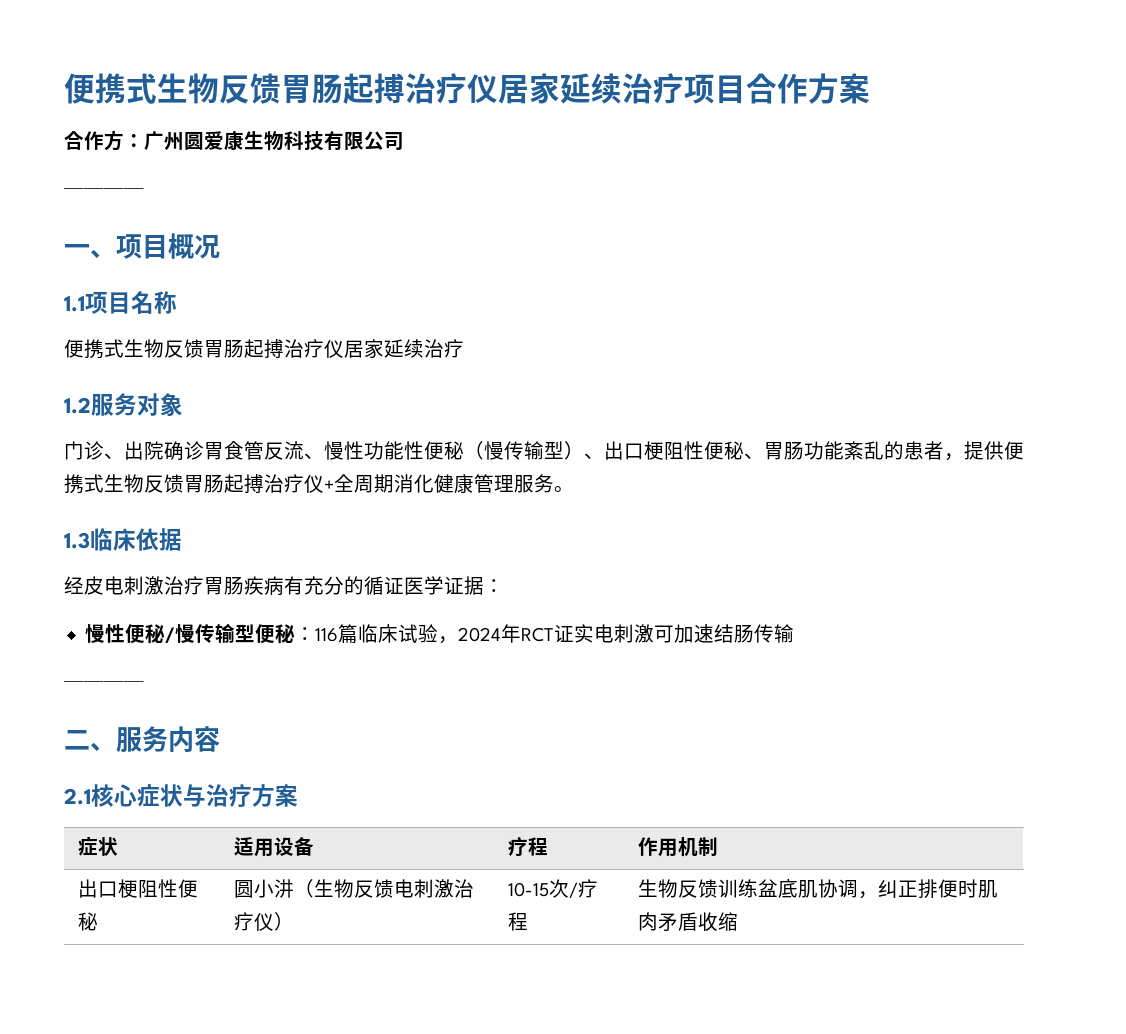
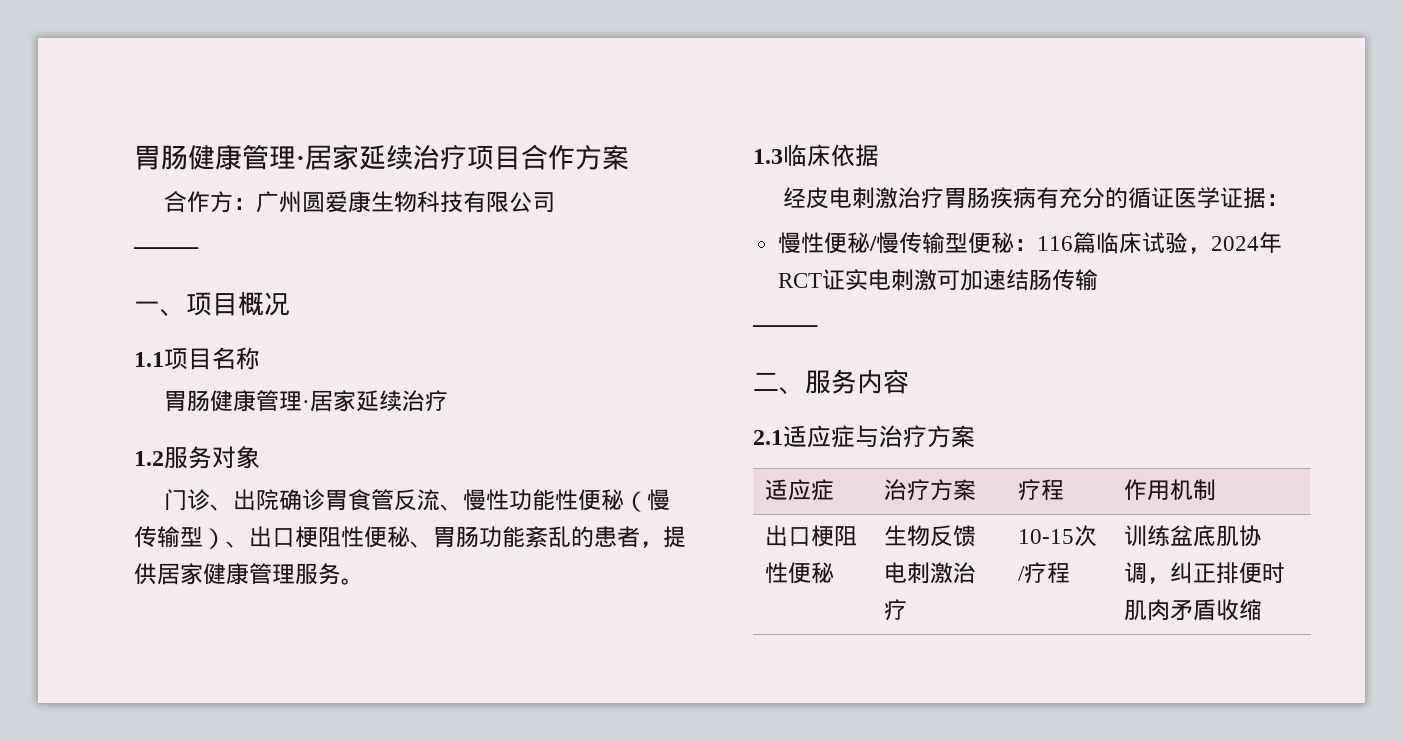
- 便携式生物反馈胃肠起搏治疗仪居家延续治疗项目合作方案
+ 胃肠健康管理·居家延续治疗项目合作方案
  1.1项目名称
- 便携式生物反馈胃肠起搏治疗仪居家延续治疗
+ 胃肠健康管理·居家延续治疗
- 门诊、出院确诊胃食管反流、慢性功能性便秘（慢传输型）、出口梗阻性便秘、胃肠功能紊乱的患者，提供便携式生物反馈胃肠起搏治疗仪+全周期消化健康管理服务。
+ 门诊、出院确诊胃食管反流、慢性功能性便秘（慢传输型）、出口梗阻性便秘、胃肠功能紊乱的患者，提供居家健康管理服务。
- 2.1核心症状与治疗方案
+ 2.1适应症与治疗方案
- 症状 | 适用设备 | 疗程 | 作用机制
+ 适应症 | 治疗方案 | 疗程 | 作用机制
- 出口梗阻性便秘 | 圆小汫（生物反馈电刺激治疗仪） | 10-15次/疗程 | 生物反馈训练盆底肌协调，纠正排便时肌肉矛盾收缩
+ 出口梗阻性便秘 | 生物反馈电刺激治疗 | 10-15次/疗程 | 训练盆底肌协调，纠正排便时肌肉矛盾收缩

